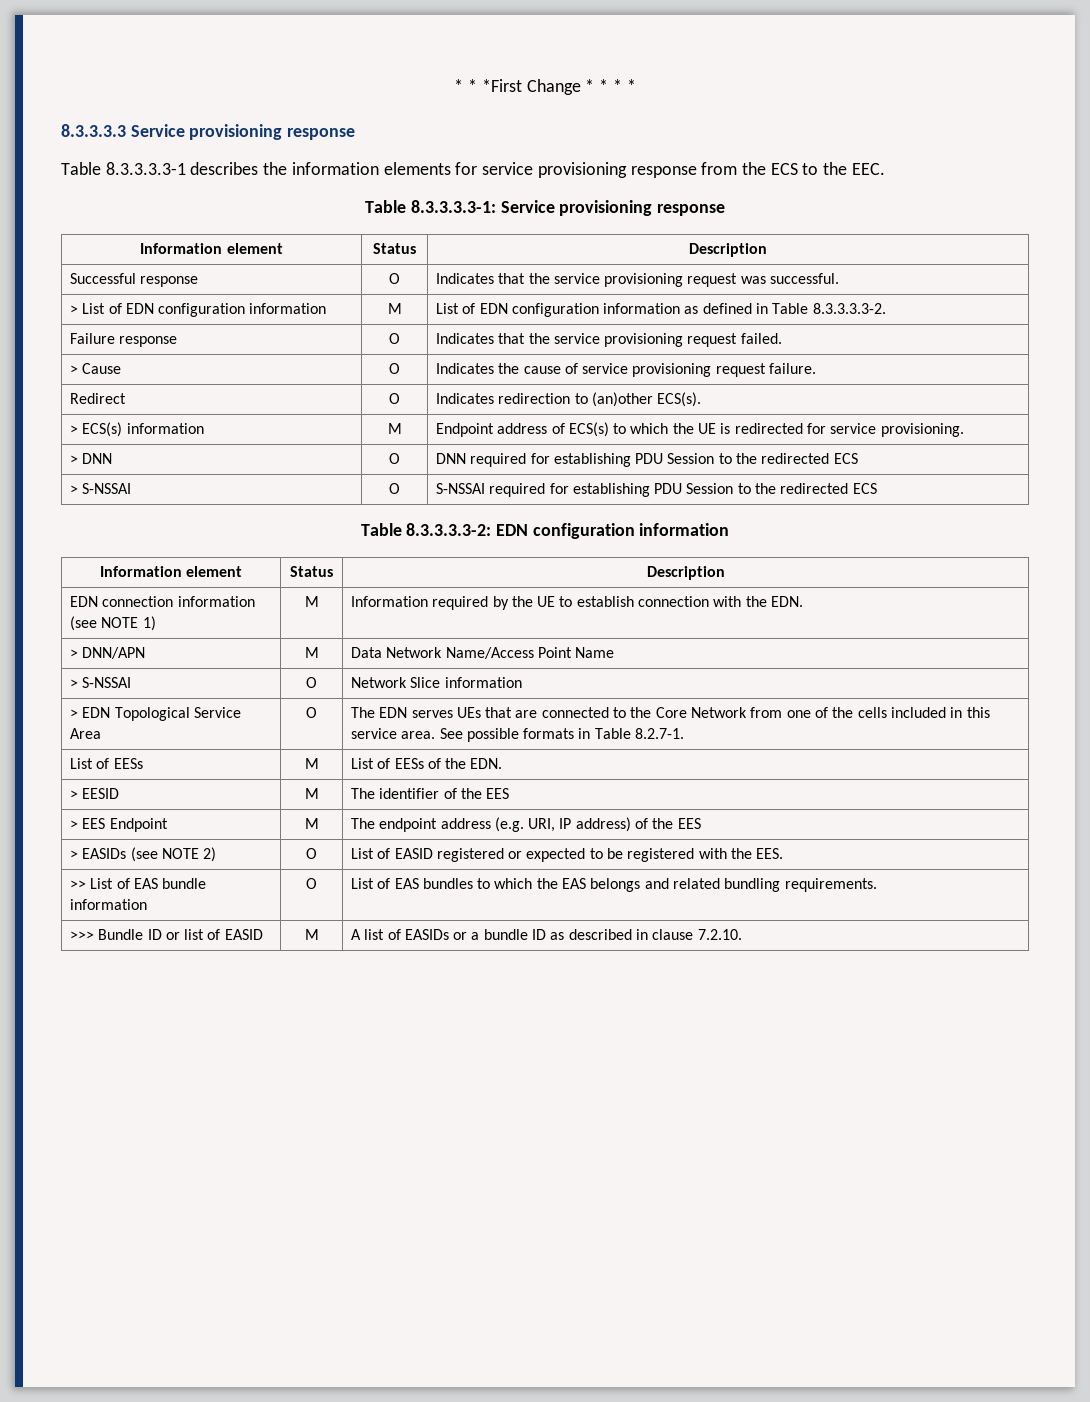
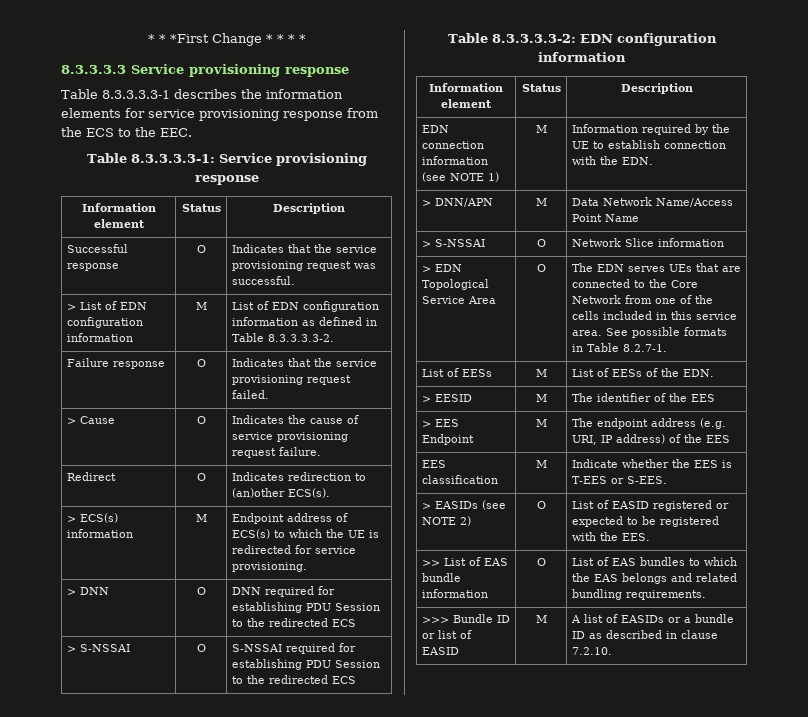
+ EES classification | M | Indicate whether the EES is T-EES or S-EES.

